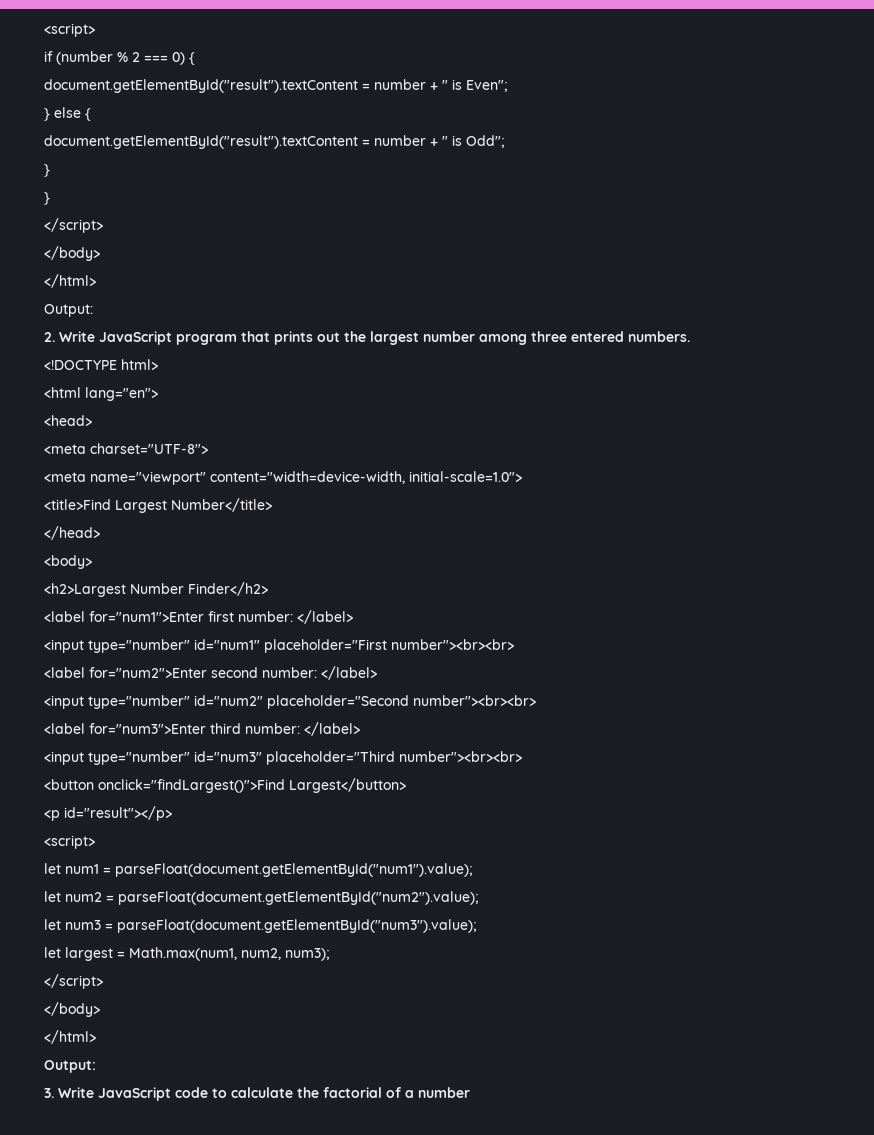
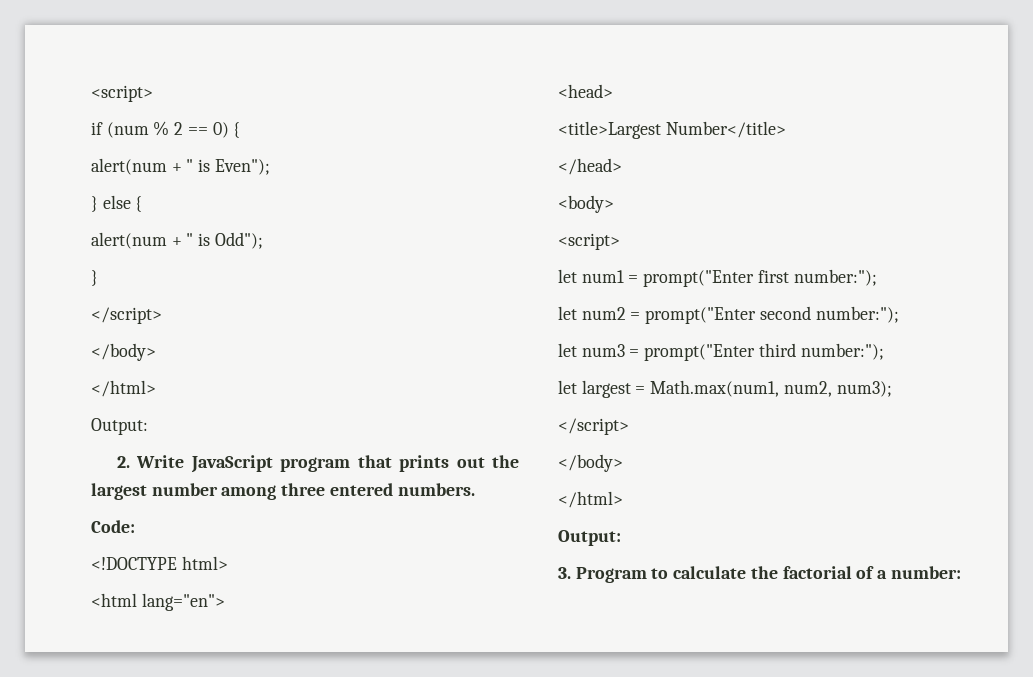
- if (number % 2 === 0) {
+ if (num % 2 == 0) {
- document.getElementById("result").textContent = number + " is Even";
+ alert(num + " is Even");
- document.getElementById("result").textContent = number + " is Odd";
- }
+ alert(num + " is Odd");
+ Code:
- <meta charset="UTF-8">
- <meta name="viewport" content="width=device-width, initial-scale=1.0">
- <title>Find Largest Number</title>
+ <title>Largest Number</title>
  </head>
  <body>
- <h2>Largest Number Finder</h2>
- <label for="num1">Enter first number: </label>
- <input type="number" id="num1" placeholder="First number"><br><br>
- <label for="num2">Enter second number: </label>
- <input type="number" id="num2" placeholder="Second number"><br><br>
- <label for="num3">Enter third number: </label>
- <input type="number" id="num3" placeholder="Third number"><br><br>
- <button onclick="findLargest()">Find Largest</button>
- <p id="result"></p>
- let num1 = parseFloat(document.getElementById("num1").value);
+ let num1 = prompt("Enter first number:");
- let num2 = parseFloat(document.getElementById("num2").value);
+ let num2 = prompt("Enter second number:");
- let num3 = parseFloat(document.getElementById("num3").value);
+ let num3 = prompt("Enter third number:");
- 3. Write JavaScript code to calculate the factorial of a number
+ 3. Program to calculate the factorial of a number:

